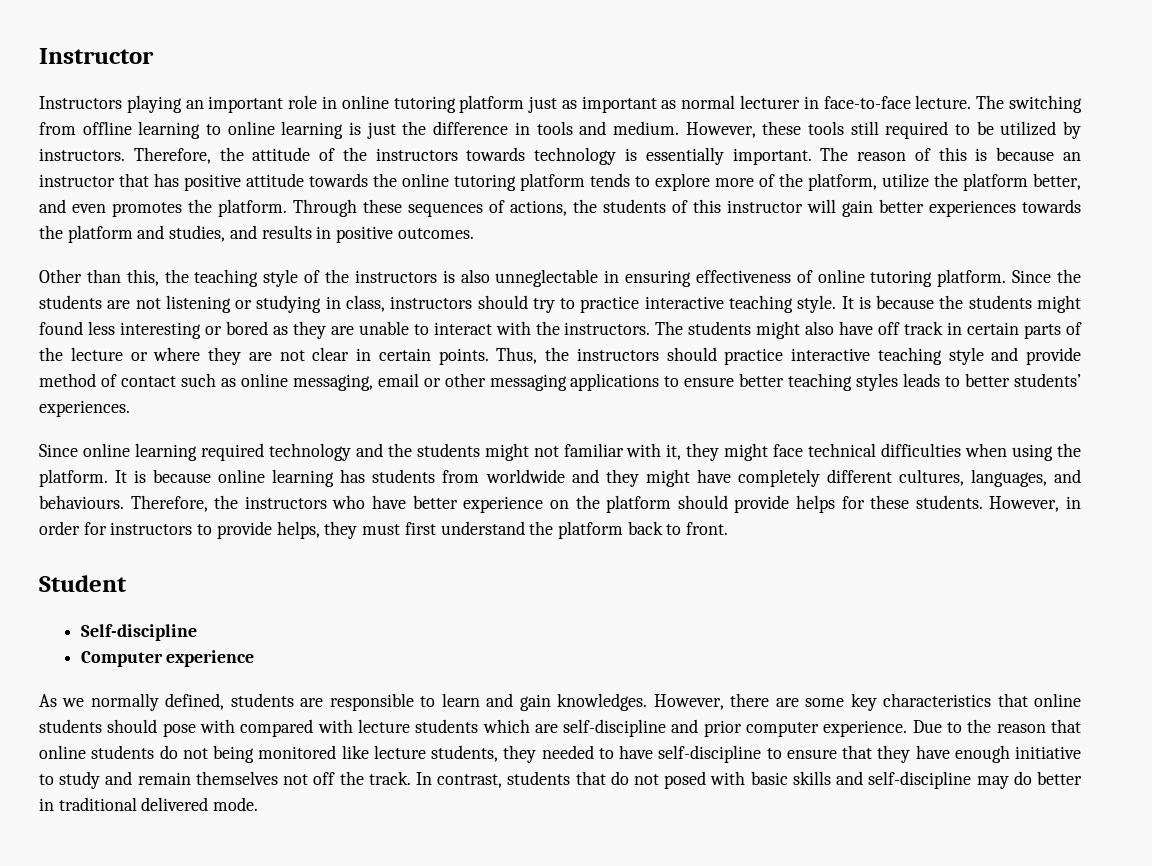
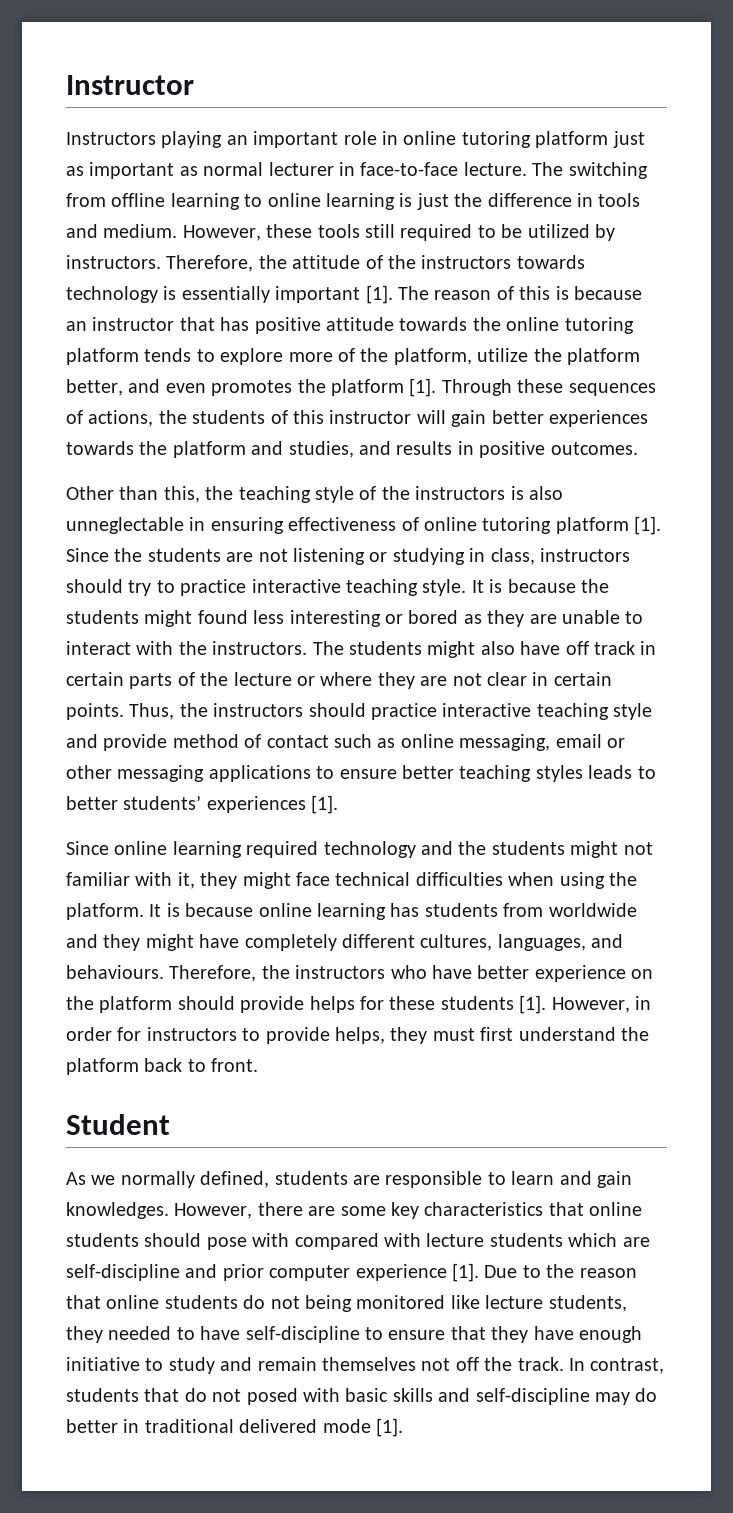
- Therefore, the attitude of the instructors towards technology is essentially important.
+ Therefore, the attitude of the instructors towards technology is essentially important [1].
- The reason of this is because an instructor that has positive attitude towards the online tutoring platform tends to explore more of the platform, utilize the platform better, and even promotes the platform.
+ The reason of this is because an instructor that has positive attitude towards the online tutoring platform tends to explore more of the platform, utilize the platform better, and even promotes the platform [1].
- Other than this, the teaching style of the instructors is also unneglectable in ensuring effectiveness of online tutoring platform.
+ Other than this, the teaching style of the instructors is also unneglectable in ensuring effectiveness of online tutoring platform [1].
- Thus, the instructors should practice interactive teaching style and provide method of contact such as online messaging, email or other messaging applications to ensure better teaching styles leads to better students’ experiences.
+ Thus, the instructors should practice interactive teaching style and provide method of contact such as online messaging, email or other messaging applications to ensure better teaching styles leads to better students’ experiences [1].
- Therefore, the instructors who have better experience on the platform should provide helps for these students.
+ Therefore, the instructors who have better experience on the platform should provide helps for these students [1].
- Self-discipline
- Computer experience
- However, there are some key characteristics that online students should pose with compared with lecture students which are self-discipline and prior computer experience.
+ However, there are some key characteristics that online students should pose with compared with lecture students which are self-discipline and prior computer experience [1].
- In contrast, students that do not posed with basic skills and self-discipline may do better in traditional delivered mode.
+ In contrast, students that do not posed with basic skills and self-discipline may do better in traditional delivered mode [1].

